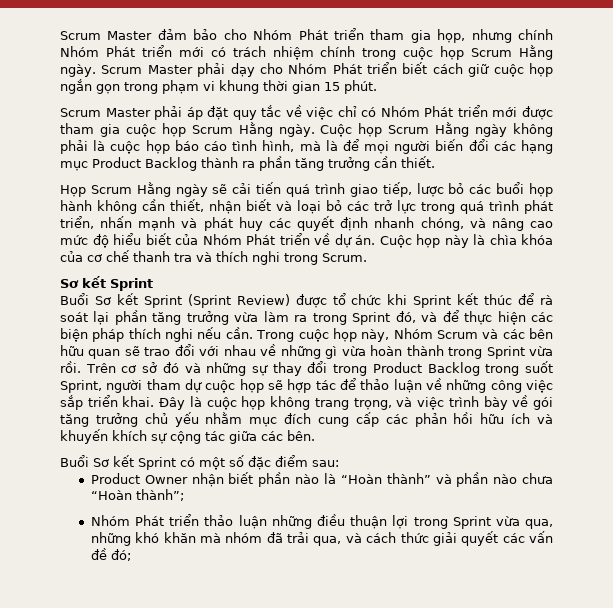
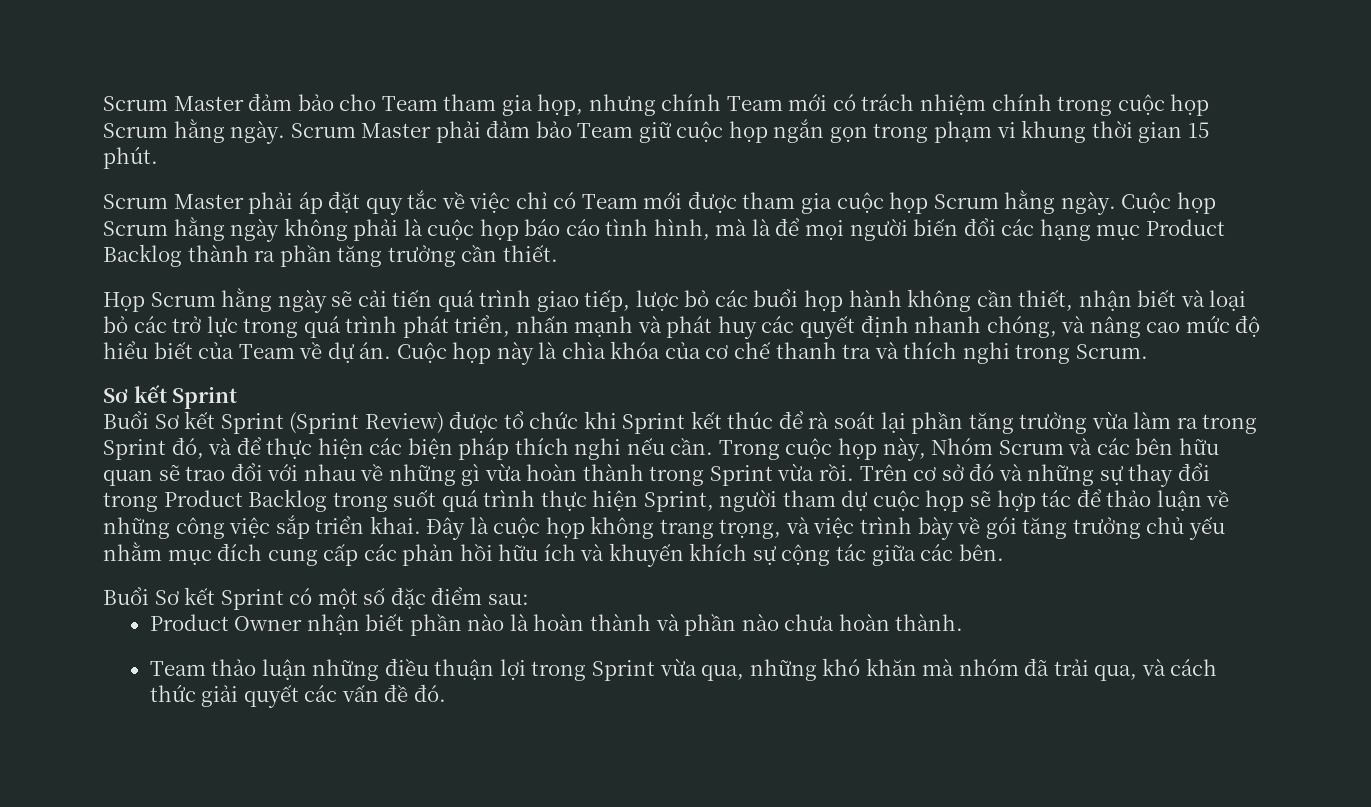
- Scrum Master đảm bảo cho Nhóm Phát triển tham gia họp, nhưng chính Nhóm Phát triển mới có trách nhiệm chính trong cuộc họp Scrum Hằng ngày.
+ Scrum Master đảm bảo cho Team tham gia họp, nhưng chính Team mới có trách nhiệm chính trong cuộc họp Scrum hằng ngày.
- Scrum Master phải dạy cho Nhóm Phát triển biết cách giữ cuộc họp ngắn gọn trong phạm vi khung thời gian 15 phút.
+ Scrum Master phải đảm bảo Team giữ cuộc họp ngắn gọn trong phạm vi khung thời gian 15 phút.
- Scrum Master phải áp đặt quy tắc về việc chỉ có Nhóm Phát triển mới được tham gia cuộc họp Scrum Hằng ngày.
+ Scrum Master phải áp đặt quy tắc về việc chỉ có Team mới được tham gia cuộc họp Scrum hằng ngày.
- Cuộc họp Scrum Hằng ngày không phải là cuộc họp báo cáo tình hình, mà là để mọi người biến đổi các hạng mục Product Backlog thành ra phần tăng trưởng cần thiết.
+ Cuộc họp Scrum hằng ngày không phải là cuộc họp báo cáo tình hình, mà là để mọi người biến đổi các hạng mục Product Backlog thành ra phần tăng trưởng cần thiết.
- Họp Scrum Hằng ngày sẽ cải tiến quá trình giao tiếp, lược bỏ các buổi họp hành không cần thiết, nhận biết và loại bỏ các trở lực trong quá trình phát triển, nhấn mạnh và phát huy các quyết định nhanh chóng, và nâng cao mức độ hiểu biết của Nhóm Phát triển về dự án.
+ Họp Scrum hằng ngày sẽ cải tiến quá trình giao tiếp, lược bỏ các buổi họp hành không cần thiết, nhận biết và loại bỏ các trở lực trong quá trình phát triển, nhấn mạnh và phát huy các quyết định nhanh chóng, và nâng cao mức độ hiểu biết của Team về dự án.
- Trên cơ sở đó và những sự thay đổi trong Product Backlog trong suốt Sprint, người tham dự cuộc họp sẽ hợp tác để thảo luận về những công việc sắp triển khai.
+ Trên cơ sở đó và những sự thay đổi trong Product Backlog trong suốt quá trình thực hiện Sprint, người tham dự cuộc họp sẽ hợp tác để thảo luận về những công việc sắp triển khai.
- Product Owner nhận biết phần nào là “Hoàn thành” và phần nào chưa “Hoàn thành”;
- Nhóm Phát triển thảo luận những điều thuận lợi trong Sprint vừa qua, những khó khăn mà nhóm đã trải qua, và cách thức giải quyết các vấn đề đó;
+ Product Owner nhận biết phần nào là hoàn thành và phần nào chưa hoàn thành.
+ Team thảo luận những điều thuận lợi trong Sprint vừa qua, những khó khăn mà nhóm đã trải qua, và cách thức giải quyết các vấn đề đó.

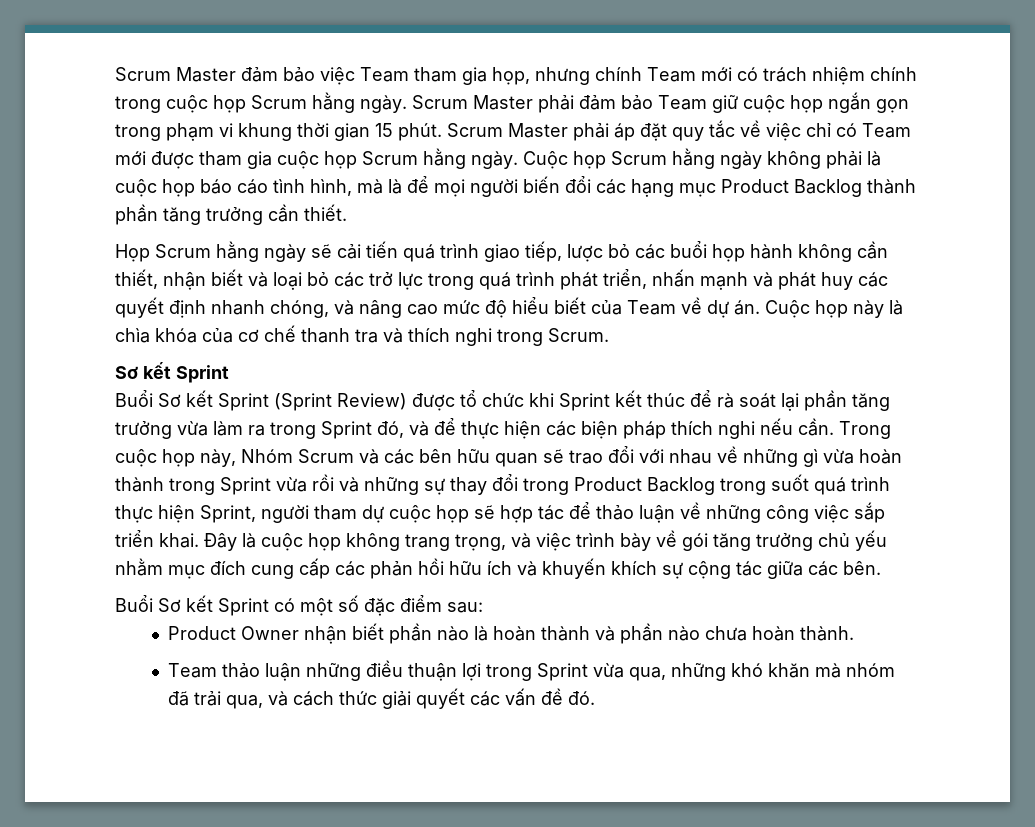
- Scrum Master đảm bảo cho Team tham gia họp, nhưng chính Team mới có trách nhiệm chính trong cuộc họp Scrum hằng ngày.
+ Scrum Master đảm bảo việc Team tham gia họp, nhưng chính Team mới có trách nhiệm chính trong cuộc họp Scrum hằng ngày.
- Scrum Master phải đảm bảo Team giữ cuộc họp ngắn gọn trong phạm vi khung thời gian 15 phút.
- Scrum Master phải áp đặt quy tắc về việc chỉ có Team mới được tham gia cuộc họp Scrum hằng ngày.
+ Scrum Master phải đảm bảo Team giữ cuộc họp ngắn gọn trong phạm vi khung thời gian 15 phút. Scrum Master phải áp đặt quy tắc về việc chỉ có Team mới được tham gia cuộc họp Scrum hằng ngày.
- Cuộc họp Scrum hằng ngày không phải là cuộc họp báo cáo tình hình, mà là để mọi người biến đổi các hạng mục Product Backlog thành ra phần tăng trưởng cần thiết.
+ Cuộc họp Scrum hằng ngày không phải là cuộc họp báo cáo tình hình, mà là để mọi người biến đổi các hạng mục Product Backlog thành phần tăng trưởng cần thiết.
- Trong cuộc họp này, Nhóm Scrum và các bên hữu quan sẽ trao đổi với nhau về những gì vừa hoàn thành trong Sprint vừa rồi. Trên cơ sở đó và những sự thay đổi trong Product Backlog trong suốt quá trình thực hiện Sprint, người tham dự cuộc họp sẽ hợp tác để thảo luận về những công việc sắp triển khai.
+ Trong cuộc họp này, Nhóm Scrum và các bên hữu quan sẽ trao đổi với nhau về những gì vừa hoàn thành trong Sprint vừa rồi và những sự thay đổi trong Product Backlog trong suốt quá trình thực hiện Sprint, người tham dự cuộc họp sẽ hợp tác để thảo luận về những công việc sắp triển khai.

